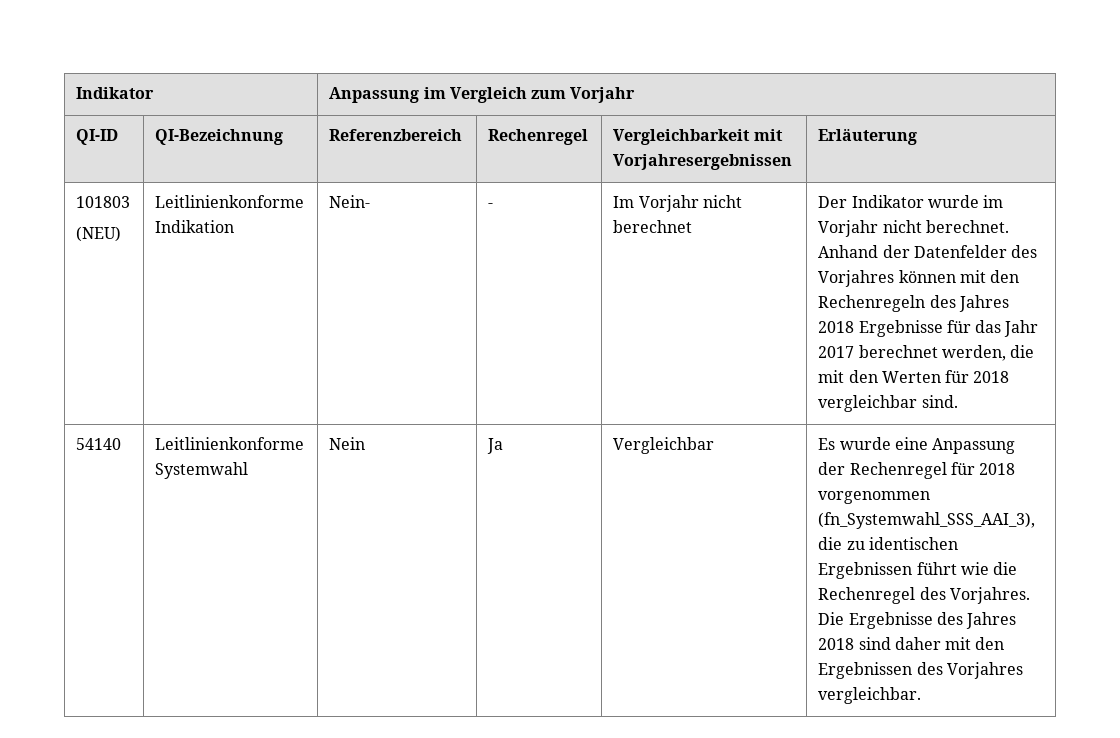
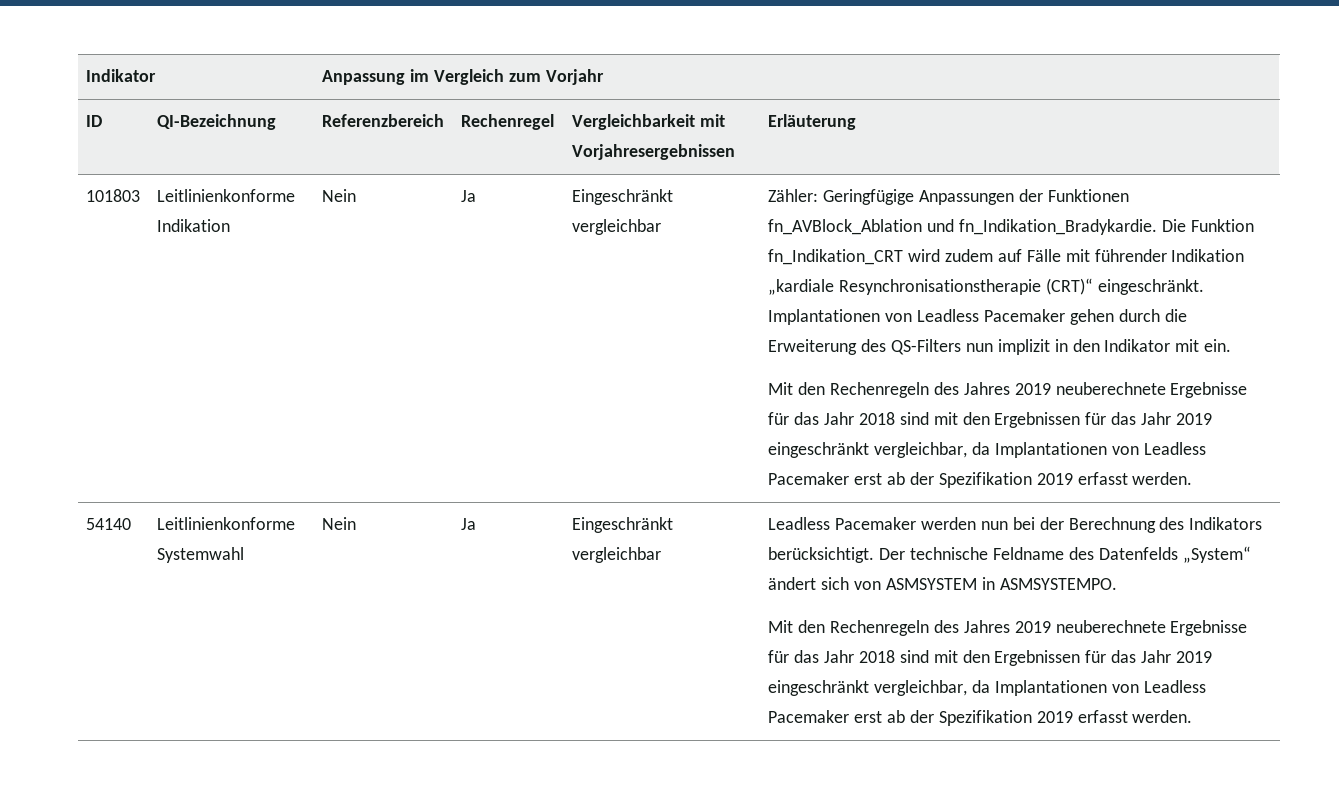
- QI-ID | QI-Bezeichnung | Referenzbereich | Rechenregel | Vergleichbarkeit mit Vorjahresergebnissen | Erläuterung
+ ID | QI-Bezeichnung | Referenzbereich | Rechenregel | Vergleichbarkeit mit Vorjahresergebnissen | Erläuterung
- (NEU)
- Nein- | - | Im Vorjahr nicht berechnet | Der Indikator wurde im Vorjahr nicht berechnet. Anhand der Datenfelder des Vorjahres können mit den Rechenregeln des Jahres 2018 Ergebnisse für das Jahr 2017 berechnet werden, die mit den Werten für 2018 vergleichbar sind.
+ Nein | Ja | Eingeschränkt vergleichbar | Zähler: Geringfügige Anpassungen der Funktionen fn_AVBlock_Ablation und fn_Indikation_Bradykardie. Die Funktion fn_Indikation_CRT wird zudem auf Fälle mit führender Indikation „kardiale Resynchronisationstherapie (CRT)“ eingeschränkt. Implantationen von Leadless Pacemaker gehen durch die Erweiterung des QS-Filters nun implizit in den Indikator mit ein.
+ Mit den Rechenregeln des Jahres 2019 neuberechnete Ergebnisse für das Jahr 2018 sind mit den Ergebnissen für das Jahr 2019 eingeschränkt vergleichbar, da Implantationen von Leadless Pacemaker erst ab der Spezifikation 2019 erfasst werden.
- Vergleichbar | Es wurde eine Anpassung der Rechenregel für 2018 vorgenommen (fn_Systemwahl_SSS_AAI_3), die zu identischen Ergebnissen führt wie die Rechenregel des Vorjahres. Die Ergebnisse des Jahres 2018 sind daher mit den Ergebnissen des Vorjahres vergleichbar.
+ Eingeschränkt vergleichbar | Leadless Pacemaker werden nun bei der Berechnung des Indikators berücksichtigt. Der technische Feldname des Datenfelds „System“ ändert sich von ASMSYSTEM in ASMSYSTEMPO.
+ Mit den Rechenregeln des Jahres 2019 neuberechnete Ergebnisse für das Jahr 2018 sind mit den Ergebnissen für das Jahr 2019 eingeschränkt vergleichbar, da Implantationen von Leadless Pacemaker erst ab der Spezifikation 2019 erfasst werden.

